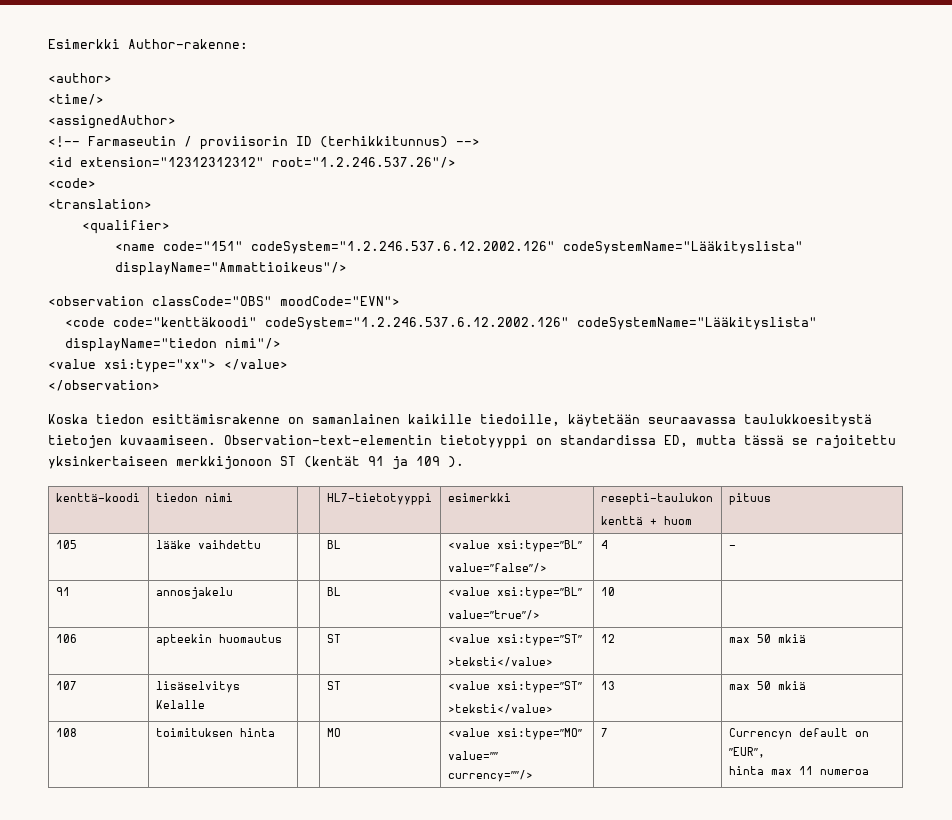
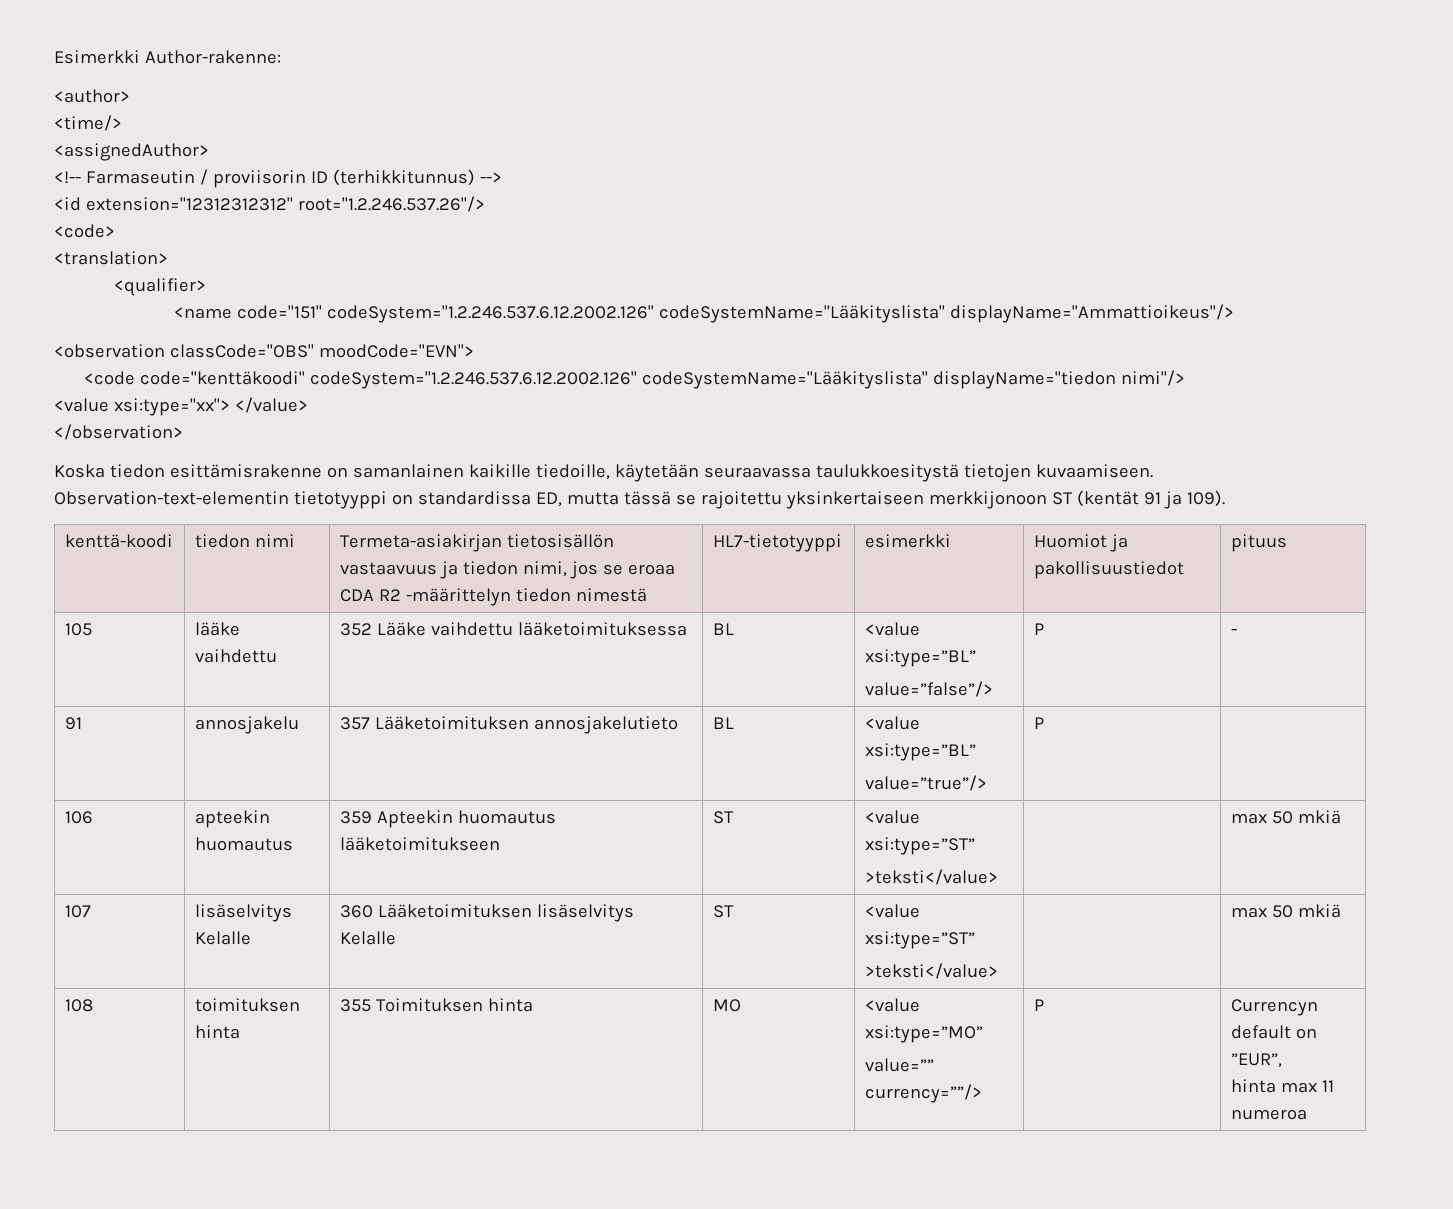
- Observation-text-elementin tietotyyppi on standardissa ED, mutta tässä se rajoitettu yksinkertaiseen merkkijonoon ST (kentät 91 ja 109 ).
+ Observation-text-elementin tietotyyppi on standardissa ED, mutta tässä se rajoitettu yksinkertaiseen merkkijonoon ST (kentät 91 ja 109).
- kenttä-koodi | tiedon nimi | | HL7-tietotyyppi | esimerkki | resepti-taulukon
- kenttä + huom | pituus
+ kenttä-koodi | tiedon nimi | Termeta-asiakirjan tietosisällön vastaavuus ja tiedon nimi, jos se eroaa CDA R2 -määrittelyn tiedon nimestä | HL7-tietotyyppi | esimerkki | Huomiot ja pakollisuustiedot | pituus
- 105 | lääke vaihdettu | | BL | <value xsi:type=”BL”
- value=”false”/> | 4 | -
+ 105 | lääke vaihdettu | 352 Lääke vaihdettu lääketoimituksessa | BL | <value xsi:type=”BL”
+ value=”false”/> | P | -
- 91 | annosjakelu | | BL | <value xsi:type=”BL”
- value=”true”/> | 10 |
+ 91 | annosjakelu | 357 Lääketoimituksen annosjakelutieto | BL | <value xsi:type=”BL”
+ value=”true”/> | P |
- 106 | apteekin huomautus | | ST | <value xsi:type=”ST”
- >teksti</value> | 12 | max 50 mkiä
+ 106 | apteekin huomautus | 359 Apteekin huomautus lääketoimitukseen | ST | <value xsi:type=”ST”
+ >teksti</value> | | max 50 mkiä
- 107 | lisäselvitys Kelalle | | ST | <value xsi:type=”ST”
- >teksti</value> | 13 | max 50 mkiä
+ 107 | lisäselvitys Kelalle | 360 Lääketoimituksen lisäselvitys Kelalle | ST | <value xsi:type=”ST”
+ >teksti</value> | | max 50 mkiä
- 108 | toimituksen hinta | | MO | <value xsi:type=”MO”
- value=”” currency=””/> | 7 | Currencyn default on ”EUR”,
+ 108 | toimituksen hinta | 355 Toimituksen hinta | MO | <value xsi:type=”MO”
+ value=”” currency=””/> | P | Currencyn default on ”EUR”,

